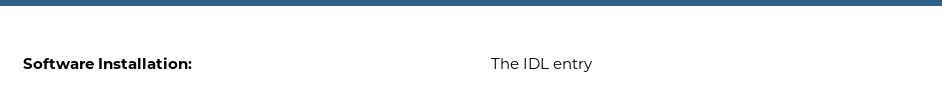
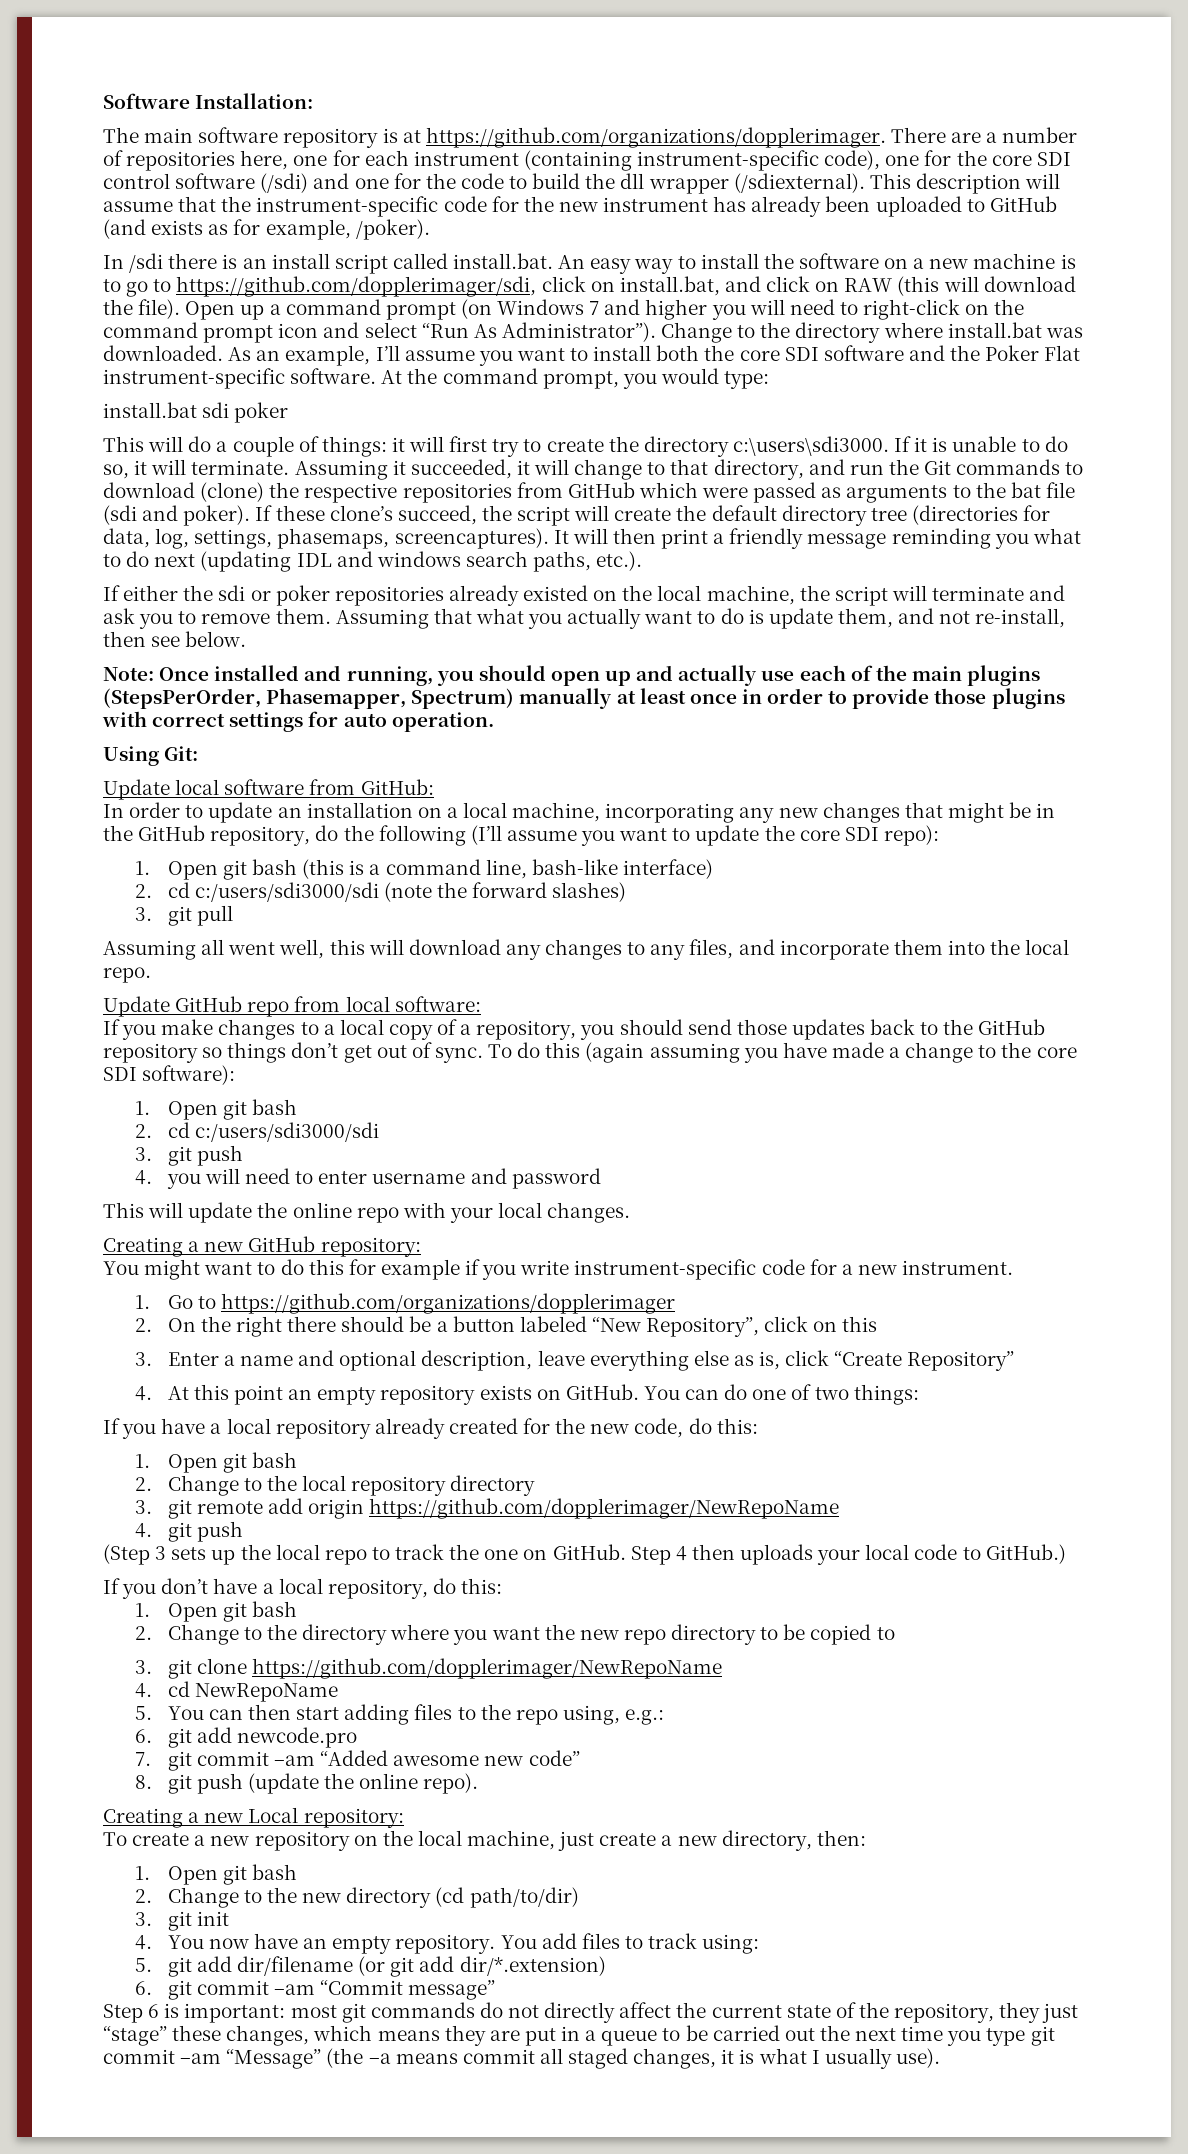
- The IDL entry
+ The main software repository is at https://github.com/organizations/dopplerimager. There are a number of repositories here, one for each instrument (containing instrument-specific code), one for the core SDI control software (/sdi) and one for the code to build the dll wrapper (/sdiexternal). This description will assume that the instrument-specific code for the new instrument has already been uploaded to GitHub (and exists as for example, /poker).
+ In /sdi there is an install script called install.bat. An easy way to install the software on a new machine is to go to https://github.com/dopplerimager/sdi, click on install.bat, and click on RAW (this will download the file). Open up a command prompt (on Windows 7 and higher you will need to right-click on the command prompt icon and select “Run As Administrator”). Change to the directory where install.bat was downloaded. As an example, I’ll assume you want to install both the core SDI software and the Poker Flat instrument-specific software. At the command prompt, you would type:
+ install.bat sdi poker
+ This will do a couple of things: it will first try to create the directory c:\users\sdi3000. If it is unable to do so, it will terminate. Assuming it succeeded, it will change to that directory, and run the Git commands to download (clone) the respective repositories from GitHub which were passed as arguments to the bat file (sdi and poker). If these clone’s succeed, the script will create the default directory tree (directories for data, log, settings, phasemaps, screencaptures). It will then print a friendly message reminding you what to do next (updating IDL and windows search paths, etc.).
+ If either the sdi or poker repositories already existed on the local machine, the script will terminate and ask you to remove them. Assuming that what you actually want to do is update them, and not re-install, then see below.
+ Note: Once installed and running, you should open up and actually use each of the main plugins (StepsPerOrder, Phasemapper, Spectrum) manually at least once in order to provide those plugins with correct settings for auto operation.
+ Using Git:
+ Update local software from GitHub:
+ In order to update an installation on a local machine, incorporating any new changes that might be in the GitHub repository, do the following (I’ll assume you want to update the core SDI repo):
+ 1. Open git bash (this is a command line, bash-like interface)
+ 2. cd c:/users/sdi3000/sdi (note the forward slashes)
+ 3. git pull
+ Assuming all went well, this will download any changes to any files, and incorporate them into the local repo.
+ Update GitHub repo from local software:
+ If you make changes to a local copy of a repository, you should send those updates back to the GitHub repository so things don’t get out of sync. To do this (again assuming you have made a change to the core SDI software):
+ 1. Open git bash
+ 2. cd c:/users/sdi3000/sdi
+ 3. git push
+ 4. you will need to enter username and password
+ This will update the online repo with your local changes.
+ Creating a new GitHub repository:
+ You might want to do this for example if you write instrument-specific code for a new instrument.
+ 1. Go to https://github.com/organizations/dopplerimager
+ 2. On the right there should be a button labeled “New Repository”, click on this
+ 3. Enter a name and optional description, leave everything else as is, click “Create Repository”
+ 4. At this point an empty repository exists on GitHub. You can do one of two things:
+ If you have a local repository already created for the new code, do this:
+ 1. Open git bash
+ 2. Change to the local repository directory
+ 3. git remote add origin https://github.com/dopplerimager/NewRepoName
+ 4. git push
+ (Step 3 sets up the local repo to track the one on GitHub. Step 4 then uploads your local code to GitHub.)
+ If you don’t have a local repository, do this:
+ 1. Open git bash
+ 2. Change to the directory where you want the new repo directory to be copied to
+ 3. git clone https://github.com/dopplerimager/NewRepoName
+ 4. cd NewRepoName
+ 5. You can then start adding files to the repo using, e.g.:
+ 6. git add newcode.pro
+ 7. git commit –am “Added awesome new code”
+ 8. git push (update the online repo).
+ Creating a new Local repository:
+ To create a new repository on the local machine, just create a new directory, then:
+ 1. Open git bash
+ 2. Change to the new directory (cd path/to/dir)
+ 3. git init
+ 4. You now have an empty repository. You add files to track using:
+ 5. git add dir/filename (or git add dir/*.extension)
+ 6. git commit –am “Commit message”
+ Step 6 is important: most git commands do not directly affect the current state of the repository, they just “stage” these changes, which means they are put in a queue to be carried out the next time you type git commit –am “Message” (the –a means commit all staged changes, it is what I usually use).

